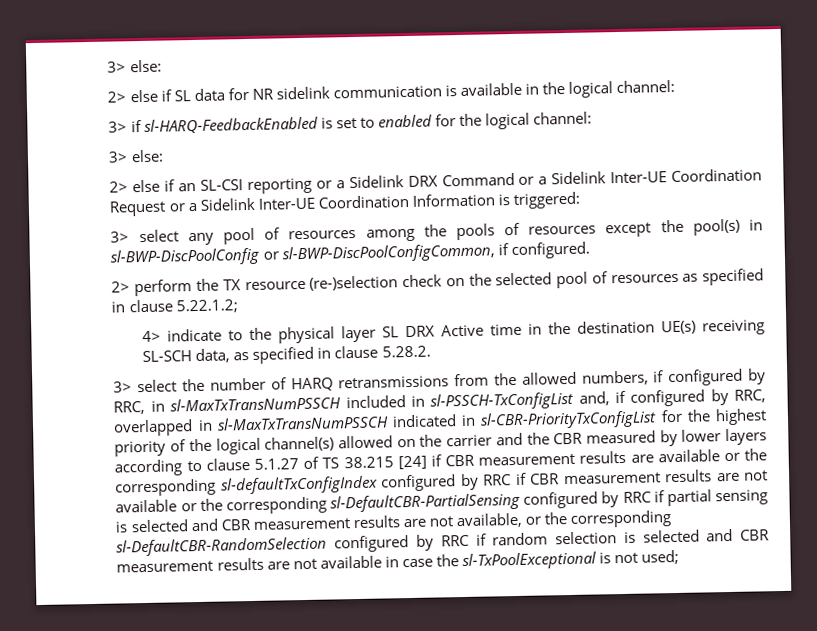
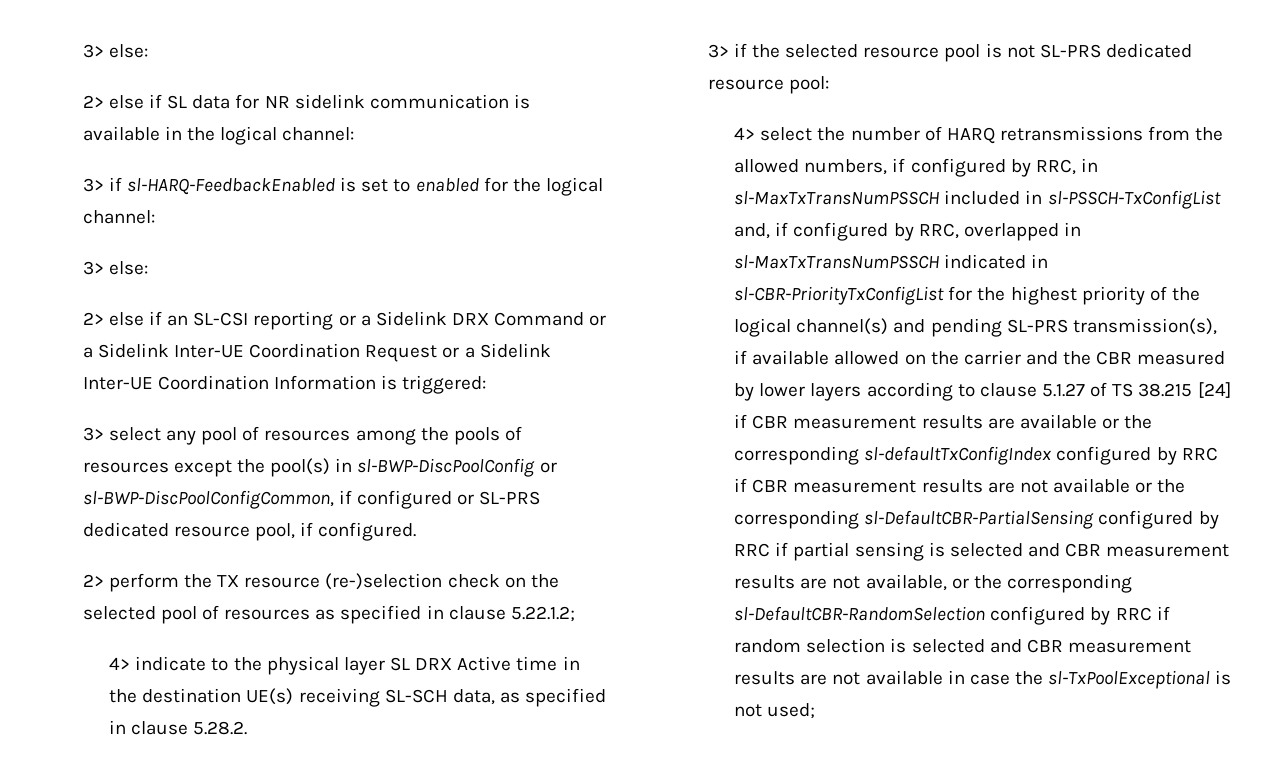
- 3> select any pool of resources among the pools of resources except the pool(s) in sl-BWP-DiscPoolConfig or sl-BWP-DiscPoolConfigCommon, if configured.
+ 3> select any pool of resources among the pools of resources except the pool(s) in sl-BWP-DiscPoolConfig or sl-BWP-DiscPoolConfigCommon, if configured or SL-PRS dedicated resource pool, if configured.
- 3> select the number of HARQ retransmissions from the allowed numbers, if configured by RRC, in sl-MaxTxTransNumPSSCH included in sl-PSSCH-TxConfigList and, if configured by RRC, overlapped in sl-MaxTxTransNumPSSCH indicated in sl-CBR-PriorityTxConfigList for the highest priority of the logical channel(s) allowed on the carrier and the CBR measured by lower layers according to clause 5.1.27 of TS 38.215 [24] if CBR measurement results are available or the corresponding sl-defaultTxConfigIndex configured by RRC if CBR measurement results are not available or the corresponding sl-DefaultCBR-PartialSensing configured by RRC if partial sensing is selected and CBR measurement results are not available, or the corresponding sl-DefaultCBR-RandomSelection configured by RRC if random selection is selected and CBR measurement results are not available in case the sl-TxPoolExceptional is not used;
+ 3> if the selected resource pool is not SL-PRS dedicated resource pool:
+ 4> select the number of HARQ retransmissions from the allowed numbers, if configured by RRC, in sl-MaxTxTransNumPSSCH included in sl-PSSCH-TxConfigList and, if configured by RRC, overlapped in sl-MaxTxTransNumPSSCH indicated in sl-CBR-PriorityTxConfigList for the highest priority of the logical channel(s) and pending SL-PRS transmission(s), if available allowed on the carrier and the CBR measured by lower layers according to clause 5.1.27 of TS 38.215 [24] if CBR measurement results are available or the corresponding sl-defaultTxConfigIndex configured by RRC if CBR measurement results are not available or the corresponding sl-DefaultCBR-PartialSensing configured by RRC if partial sensing is selected and CBR measurement results are not available, or the corresponding sl-DefaultCBR-RandomSelection configured by RRC if random selection is selected and CBR measurement results are not available in case the sl-TxPoolExceptional is not used;

